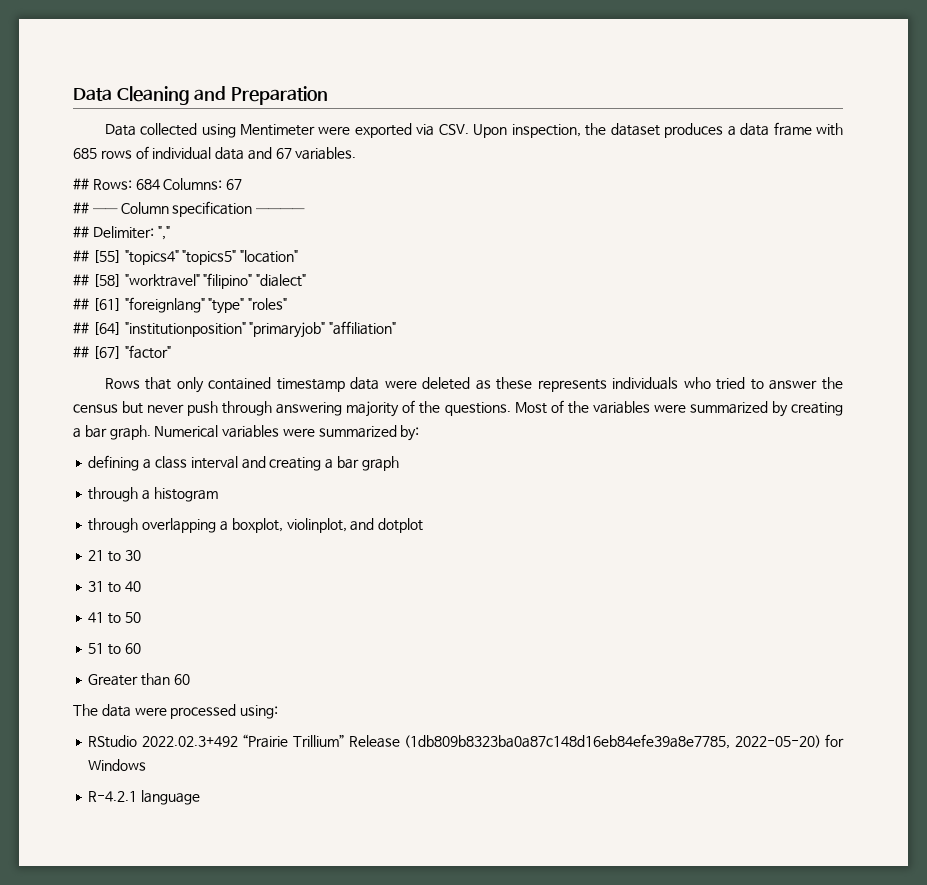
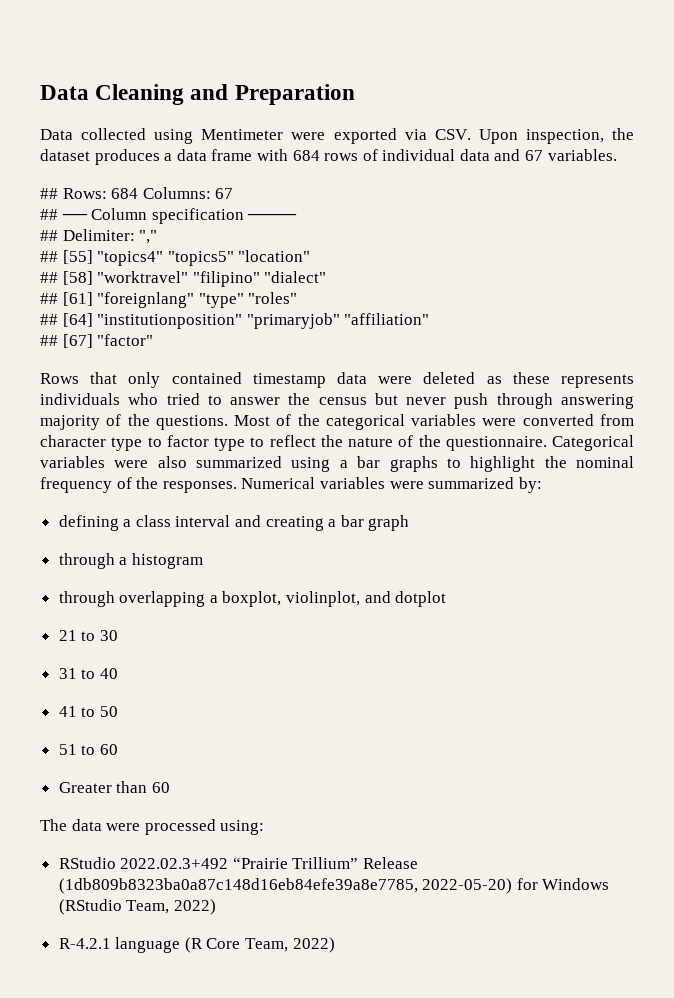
- Data collected using Mentimeter were exported via CSV. Upon inspection, the dataset produces a data frame with 685 rows of individual data and 67 variables.
+ Data collected using Mentimeter were exported via CSV. Upon inspection, the dataset produces a data frame with 684 rows of individual data and 67 variables.
- Most of the variables were summarized by creating a bar graph.
+ Most of the categorical variables were converted from character type to factor type to reflect the nature of the questionnaire. Categorical variables were also summarized using a bar graphs to highlight the nominal frequency of the responses.
- RStudio 2022.02.3+492 “Prairie Trillium” Release (1db809b8323ba0a87c148d16eb84efe39a8e7785, 2022-05-20) for Windows
+ RStudio 2022.02.3+492 “Prairie Trillium” Release (1db809b8323ba0a87c148d16eb84efe39a8e7785, 2022-05-20) for Windows (RStudio Team, 2022)
- R-4.2.1 language
+ R-4.2.1 language (R Core Team, 2022)

